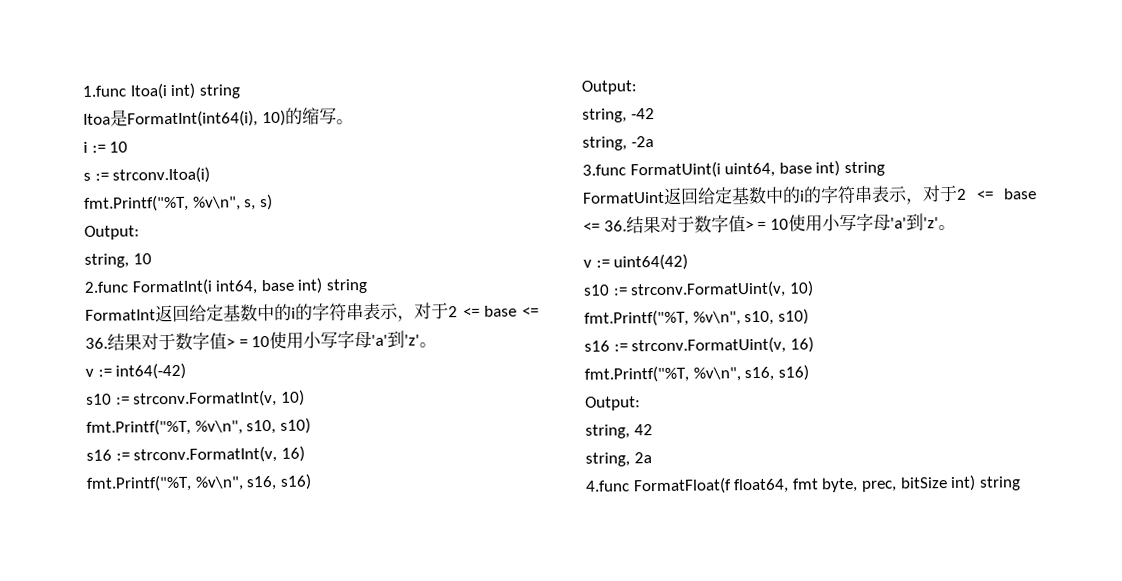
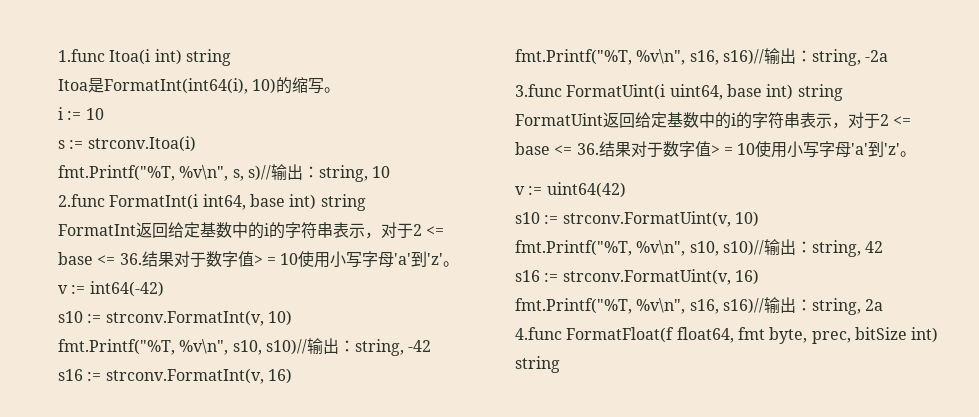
- fmt.Printf("%T, %v\n", s, s)
- Output:
- string, 10
+ fmt.Printf("%T, %v\n", s, s)//输出：string, 10
  s10 := strconv.FormatInt(v, 10)
- fmt.Printf("%T, %v\n", s10, s10)
+ fmt.Printf("%T, %v\n", s10, s10)//输出：string, -42
  s16 := strconv.FormatInt(v, 16)
- fmt.Printf("%T, %v\n", s16, s16)
- Output:
- string, -42
- string, -2a
+ fmt.Printf("%T, %v\n", s16, s16)//输出：string, -2a
  s10 := strconv.FormatUint(v, 10)
- fmt.Printf("%T, %v\n", s10, s10)
+ fmt.Printf("%T, %v\n", s10, s10)//输出：string, 42
  s16 := strconv.FormatUint(v, 16)
- fmt.Printf("%T, %v\n", s16, s16)
- Output:
- string, 42
- string, 2a
+ fmt.Printf("%T, %v\n", s16, s16)//输出：string, 2a

